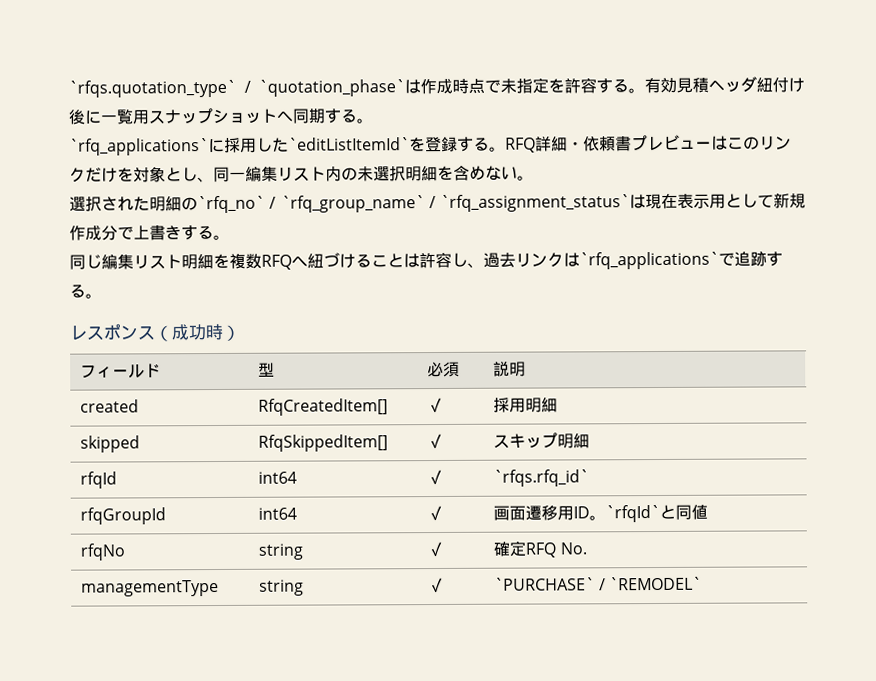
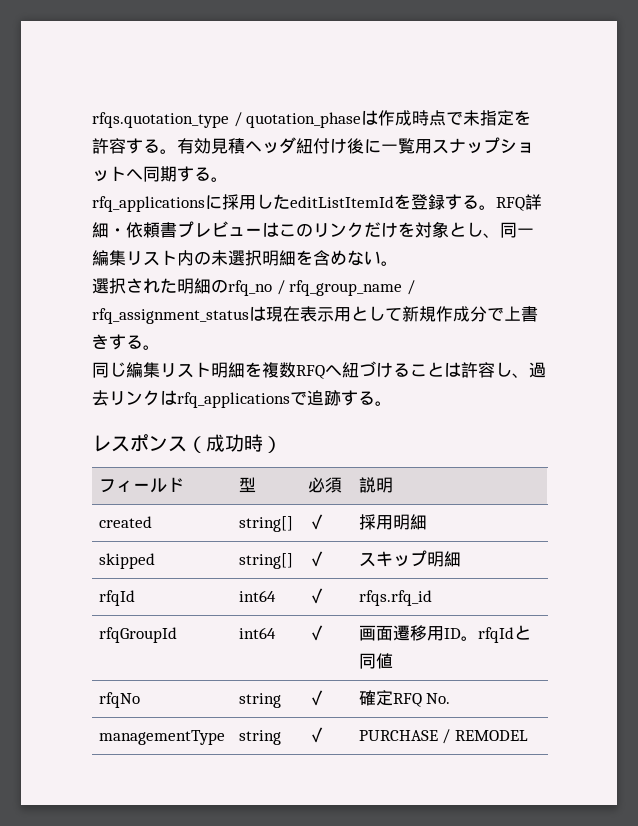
- `rfqs.quotation_type` / `quotation_phase`は作成時点で未指定を許容する。
+ rfqs.quotation_type / quotation_phaseは作成時点で未指定を許容する。
- `rfq_applications`に採用した`editListItemId`を登録する。
+ rfq_applicationsに採用したeditListItemIdを登録する。
- 選択された明細の`rfq_no` / `rfq_group_name` / `rfq_assignment_status`は現在表示用として新規作成分で上書きする。
+ 選択された明細のrfq_no / rfq_group_name / rfq_assignment_statusは現在表示用として新規作成分で上書きする。
- 同じ編集リスト明細を複数RFQへ紐づけることは許容し、過去リンクは`rfq_applications`で追跡する。
+ 同じ編集リスト明細を複数RFQへ紐づけることは許容し、過去リンクはrfq_applicationsで追跡する。
- created | RfqCreatedItem[] | ✓ | 採用明細
+ created | string[] | ✓ | 採用明細
- skipped | RfqSkippedItem[] | ✓ | スキップ明細
+ skipped | string[] | ✓ | スキップ明細
- rfqId | int64 | ✓ | `rfqs.rfq_id`
+ rfqId | int64 | ✓ | rfqs.rfq_id
- rfqGroupId | int64 | ✓ | 画面遷移用ID。`rfqId`と同値
+ rfqGroupId | int64 | ✓ | 画面遷移用ID。rfqIdと同値
- managementType | string | ✓ | `PURCHASE` / `REMODEL`
+ managementType | string | ✓ | PURCHASE / REMODEL

